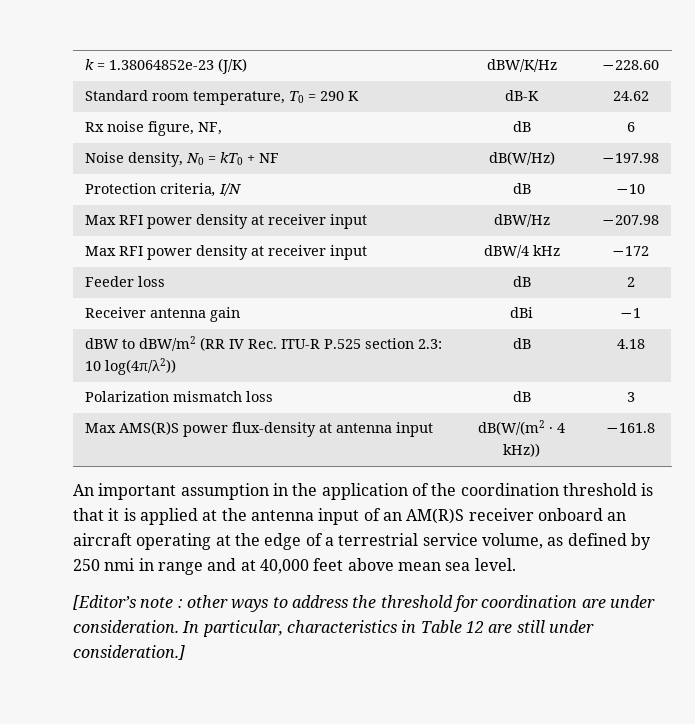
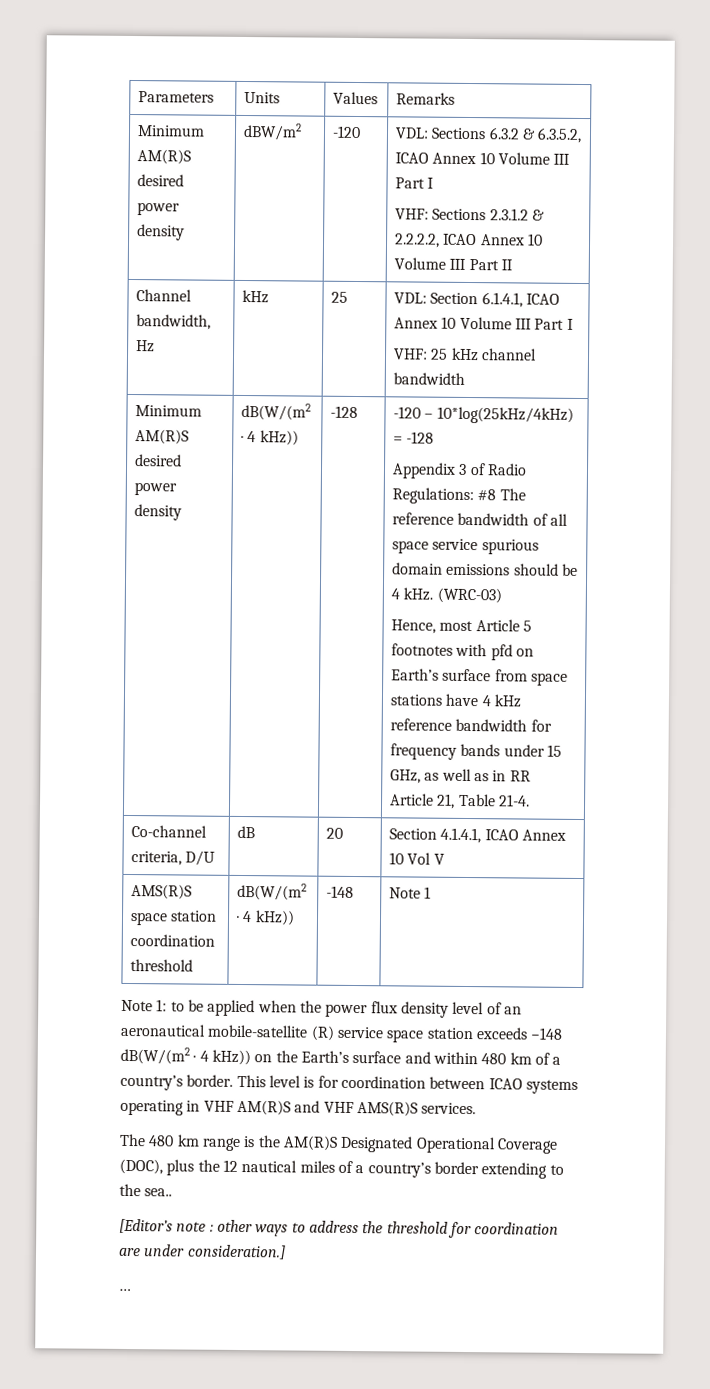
- k = 1.38064852e-23 (J/K) | dBW/K/Hz | −228.60
- Standard room temperature, T0 = 290 K | dB-K | 24.62
- Rx noise figure, NF, | dB | 6
- Noise density, N0 = kT0 + NF | dB(W/Hz) | −197.98
- Protection criteria, I/N | dB | −10
- Max RFI power density at receiver input | dBW/Hz | −207.98
- Max RFI power density at receiver input | dBW/4 kHz | −172
- Feeder loss | dB | 2
- Receiver antenna gain | dBi | −1
- dBW to dBW/m2 (RR IV Rec. ITU-R P.525 section 2.3: 10 log(4π/λ2)) | dB | 4.18
- Polarization mismatch loss | dB | 3
- Max AMS(R)S power flux-density at antenna input | dB(W/(m2 · 4 kHz)) | −161.8
- An important assumption in the application of the coordination threshold is that it is applied at the antenna input of an AM(R)S receiver onboard an aircraft operating at the edge of a terrestrial service volume, as defined by 250 nmi in range and at 40,000 feet above mean sea level.
+ Parameters | Units | Values | Remarks
+ Minimum AM(R)S desired power density | dBW/m2 | -120 | VDL: Sections 6.3.2 & 6.3.5.2, ICAO Annex 10 Volume III Part I
+ VHF: Sections 2.3.1.2 & 2.2.2.2, ICAO Annex 10 Volume III Part II
+ Channel bandwidth, Hz | kHz | 25 | VDL: Section 6.1.4.1, ICAO Annex 10 Volume III Part I
+ VHF: 25 kHz channel bandwidth
+ Minimum AM(R)S desired power density | dB(W/(m2 · 4 kHz)) | -128 | -120 – 10*log(25kHz/4kHz) = -128
+ Appendix 3 of Radio Regulations: #8 The reference bandwidth of all space service spurious domain emissions should be 4 kHz. (WRC-03)
+ Hence, most Article 5 footnotes with pfd on Earth’s surface from space stations have 4 kHz reference bandwidth for frequency bands under 15 GHz, as well as in RR Article 21, Table 21-4.
+ Co-channel criteria, D/U | dB | 20 | Section 4.1.4.1, ICAO Annex 10 Vol V
+ AMS(R)S space station coordination threshold | dB(W/(m2 · 4 kHz)) | -148 | Note 1
+ Note 1: to be applied when the power flux density level of an aeronautical mobile-satellite (R) service space station exceeds −148 dB(W/(m2 · 4 kHz)) on the Earth’s surface and within 480 km of a country’s border. This level is for coordination between ICAO systems operating in VHF AM(R)S and VHF AMS(R)S services.
+ The 480 km range is the AM(R)S Designated Operational Coverage (DOC), plus the 12 nautical miles of a country’s border extending to the sea..
- [Editor’s note : other ways to address the threshold for coordination are under consideration. In particular, characteristics in Table 12 are still under consideration.]
+ [Editor’s note : other ways to address the threshold for coordination are under consideration.]
+ …

